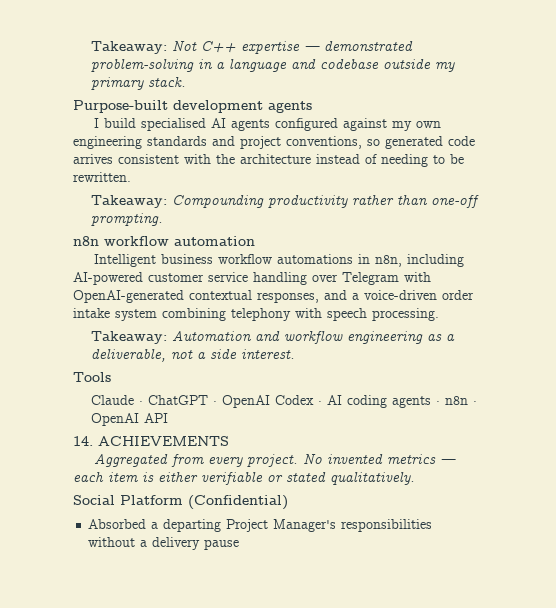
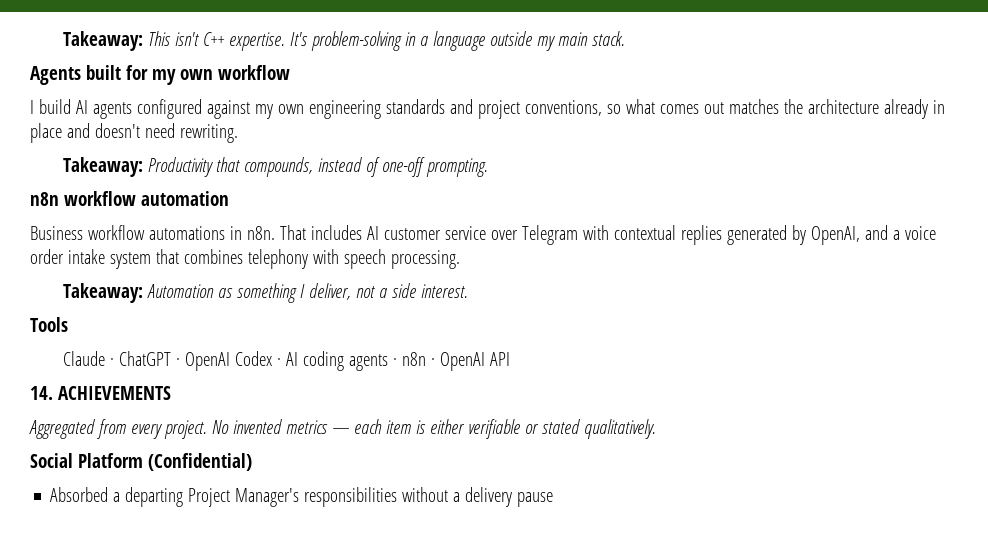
- Takeaway: Not C++ expertise — demonstrated problem-solving in a language and codebase outside my primary stack.
+ Takeaway: This isn't C++ expertise. It's problem-solving in a language outside my main stack.
- Purpose-built development agents
+ Agents built for my own workflow
- I build specialised AI agents configured against my own engineering standards and project conventions, so generated code arrives consistent with the architecture instead of needing to be rewritten.
- Takeaway: Compounding productivity rather than one-off prompting.
+ I build AI agents configured against my own engineering standards and project conventions, so what comes out matches the architecture already in place and doesn't need rewriting.
+ Takeaway: Productivity that compounds, instead of one-off prompting.
- Intelligent business workflow automations in n8n, including AI-powered customer service handling over Telegram with OpenAI-generated contextual responses, and a voice-driven order intake system combining telephony with speech processing.
+ Business workflow automations in n8n. That includes AI customer service over Telegram with contextual replies generated by OpenAI, and a voice order intake system that combines telephony with speech processing.
- Takeaway: Automation and workflow engineering as a deliverable, not a side interest.
+ Takeaway: Automation as something I deliver, not a side interest.

